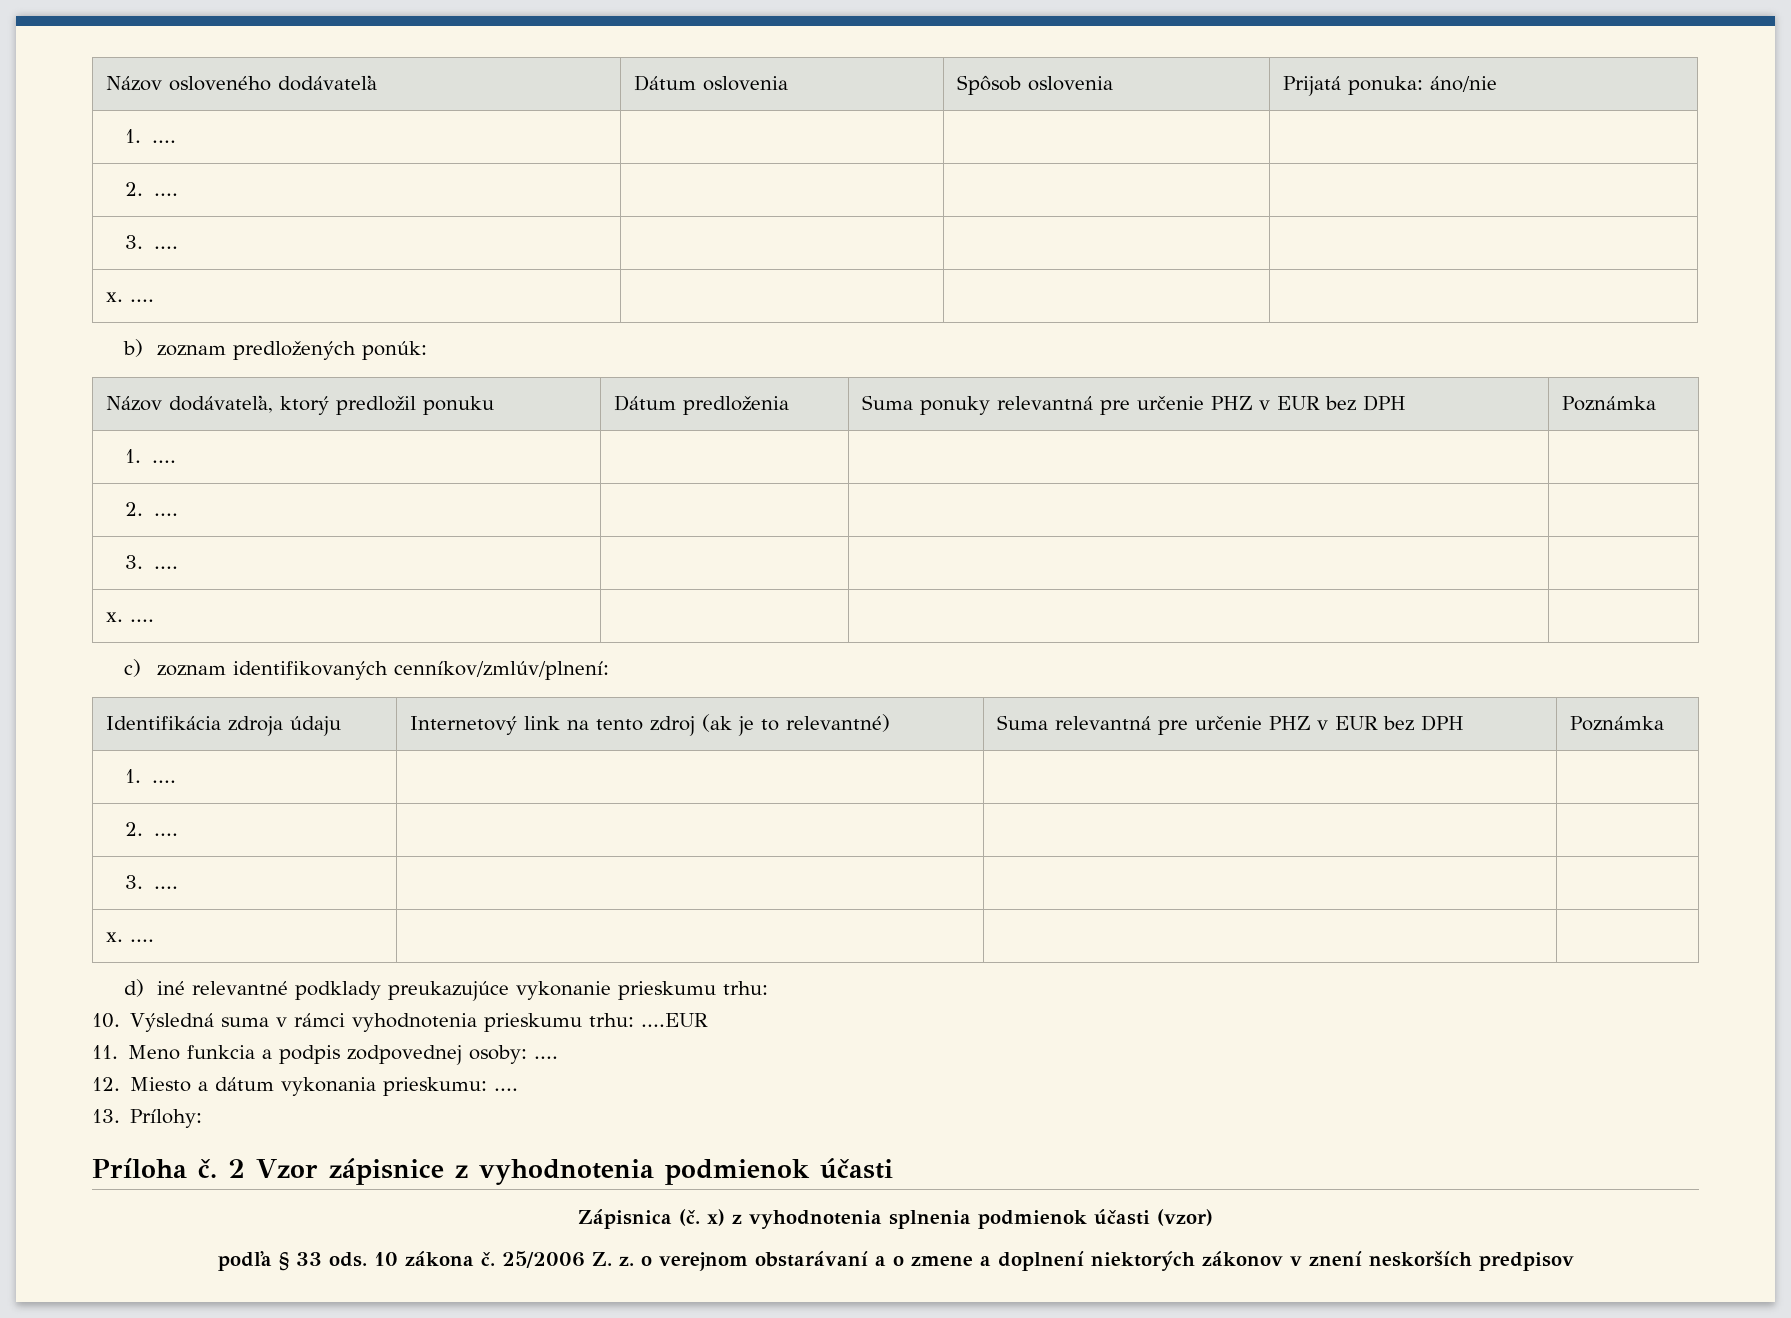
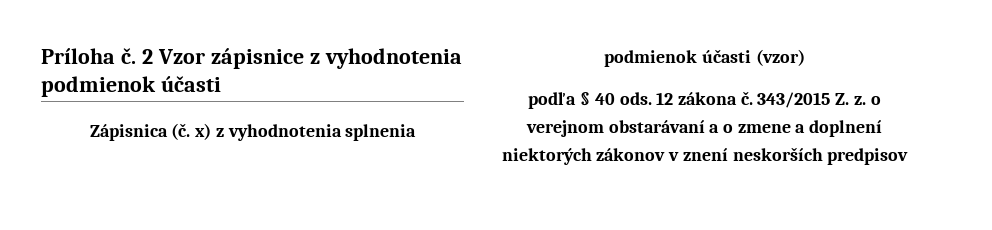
- Názov osloveného dodávateľa | Dátum oslovenia | Spôsob oslovenia | Prijatá ponuka: áno/nie
- 1. .... | | |
- 2. .... | | |
- 3. .... | | |
- x. .... | | |
- b) zoznam predložených ponúk:
- Názov dodávateľa, ktorý predložil ponuku | Dátum predloženia | Suma ponuky relevantná pre určenie PHZ v EUR bez DPH | Poznámka
- 1. .... | | |
- 2. .... | | |
- 3. .... | | |
- x. .... | | |
- c) zoznam identifikovaných cenníkov/zmlúv/plnení:
- Identifikácia zdroja údaju | Internetový link na tento zdroj (ak je to relevantné) | Suma relevantná pre určenie PHZ v EUR bez DPH | Poznámka
- 1. .... | | |
- 2. .... | | |
- 3. .... | | |
- x. .... | | |
- d) iné relevantné podklady preukazujúce vykonanie prieskumu trhu:
- 10. Výsledná suma v rámci vyhodnotenia prieskumu trhu: ....EUR
- 11. Meno funkcia a podpis zodpovednej osoby: ....
- 12. Miesto a dátum vykonania prieskumu: ....
- 13. Prílohy:
- podľa § 33 ods. 10 zákona č.
+ podľa § 40 ods. 12 zákona č.
- 25/2006 Z. z. o verejnom obstarávaní a o zmene a doplnení niektorých zákonov v znení neskorších predpisov
+ 343/2015 Z. z. o verejnom obstarávaní a o zmene a doplnení niektorých zákonov v znení neskorších predpisov

